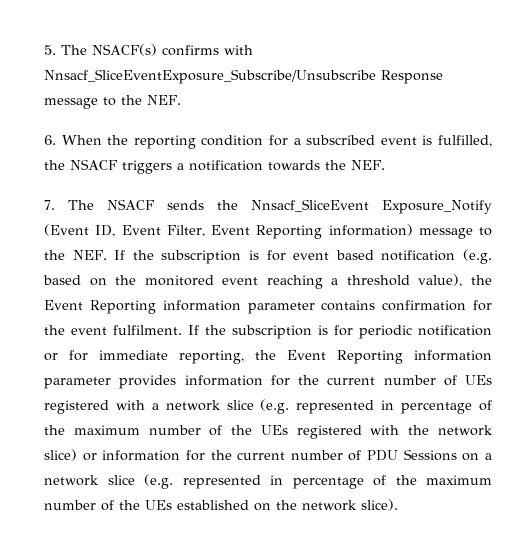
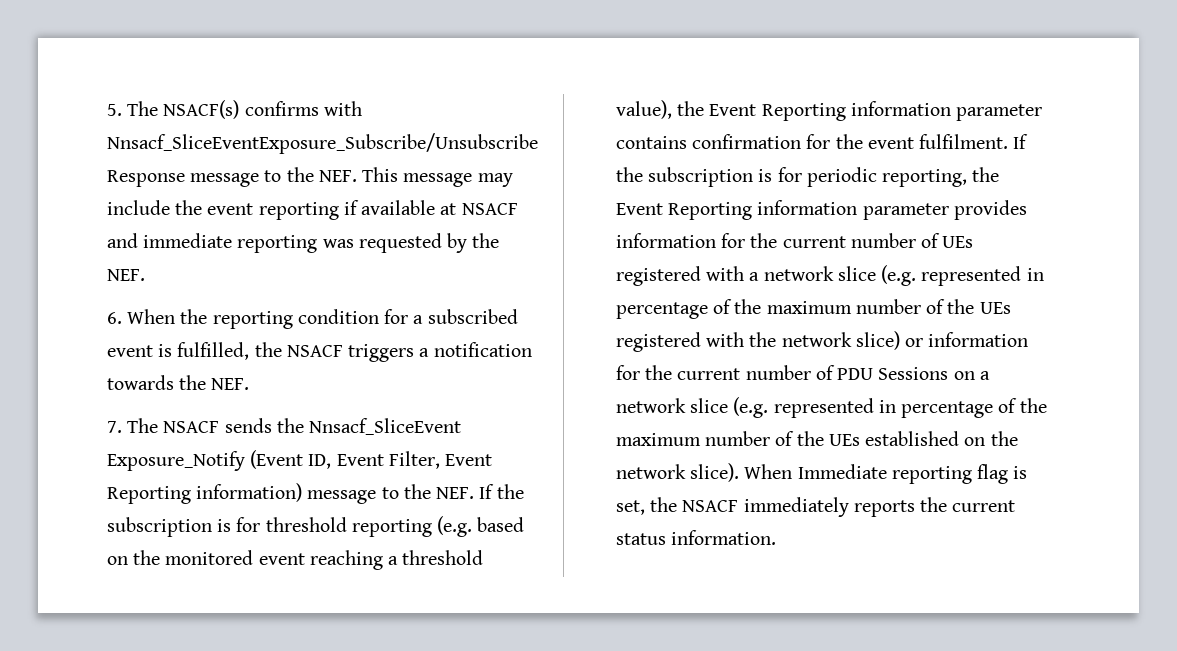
- 5. The NSACF(s) confirms with Nnsacf_SliceEventExposure_Subscribe/Unsubscribe Response message to the NEF.
+ 5. The NSACF(s) confirms with Nnsacf_SliceEventExposure_Subscribe/Unsubscribe Response message to the NEF. This message may include the event reporting if available at NSACF and immediate reporting was requested by the NEF.
- 7. The NSACF sends the Nnsacf_SliceEvent Exposure_Notify (Event ID, Event Filter, Event Reporting information) message to the NEF. If the subscription is for event based notification (e.g. based on the monitored event reaching a threshold value), the Event Reporting information parameter contains confirmation for the event fulfilment.
+ 7. The NSACF sends the Nnsacf_SliceEvent Exposure_Notify (Event ID, Event Filter, Event Reporting information) message to the NEF. If the subscription is for threshold reporting (e.g. based on the monitored event reaching a threshold value), the Event Reporting information parameter contains confirmation for the event fulfilment.
- If the subscription is for periodic notification or for immediate reporting, the Event Reporting information parameter provides information for the current number of UEs registered with a network slice (e.g. represented in percentage of the maximum number of the UEs registered with the network slice) or information for the current number of PDU Sessions on a network slice (e.g. represented in percentage of the maximum number of the UEs established on the network slice).
+ If the subscription is for periodic reporting, the Event Reporting information parameter provides information for the current number of UEs registered with a network slice (e.g. represented in percentage of the maximum number of the UEs registered with the network slice) or information for the current number of PDU Sessions on a network slice (e.g. represented in percentage of the maximum number of the UEs established on the network slice).
+ When Immediate reporting flag is set, the NSACF immediately reports the current status information.

